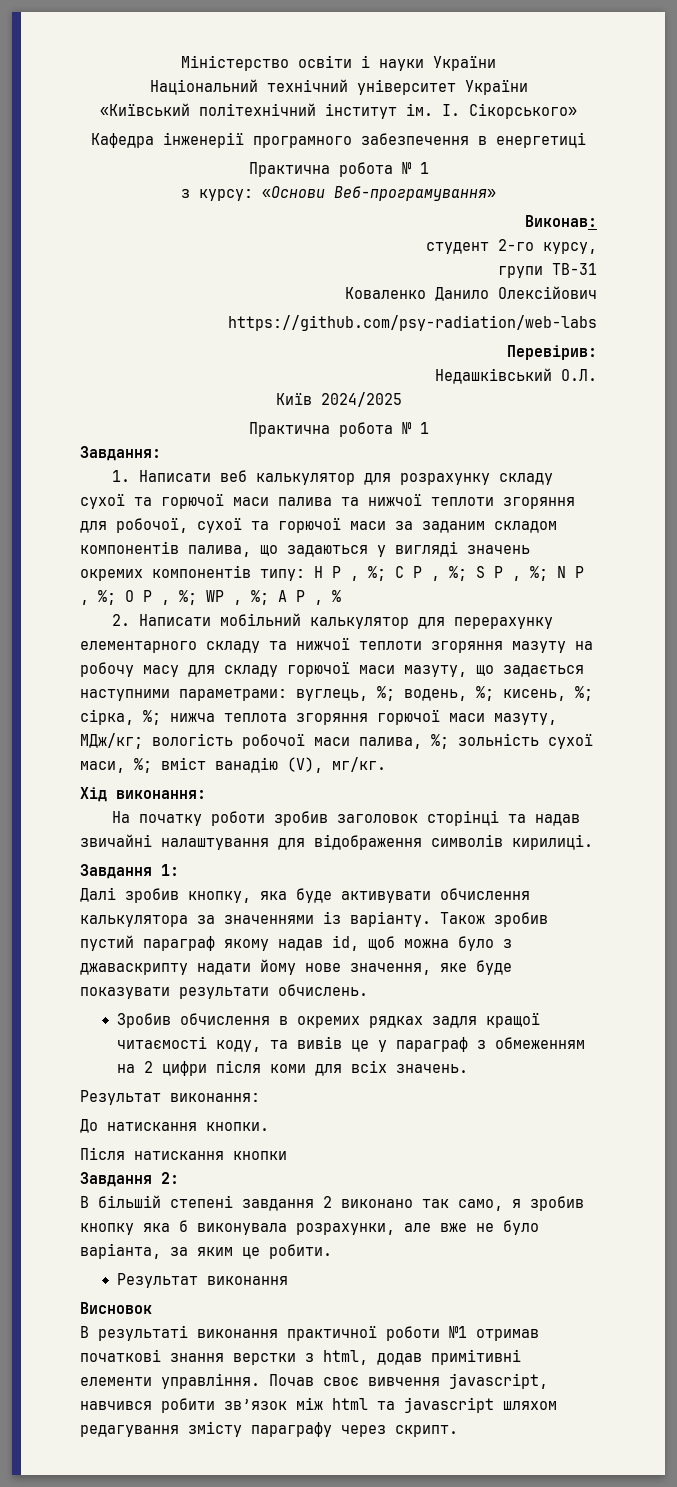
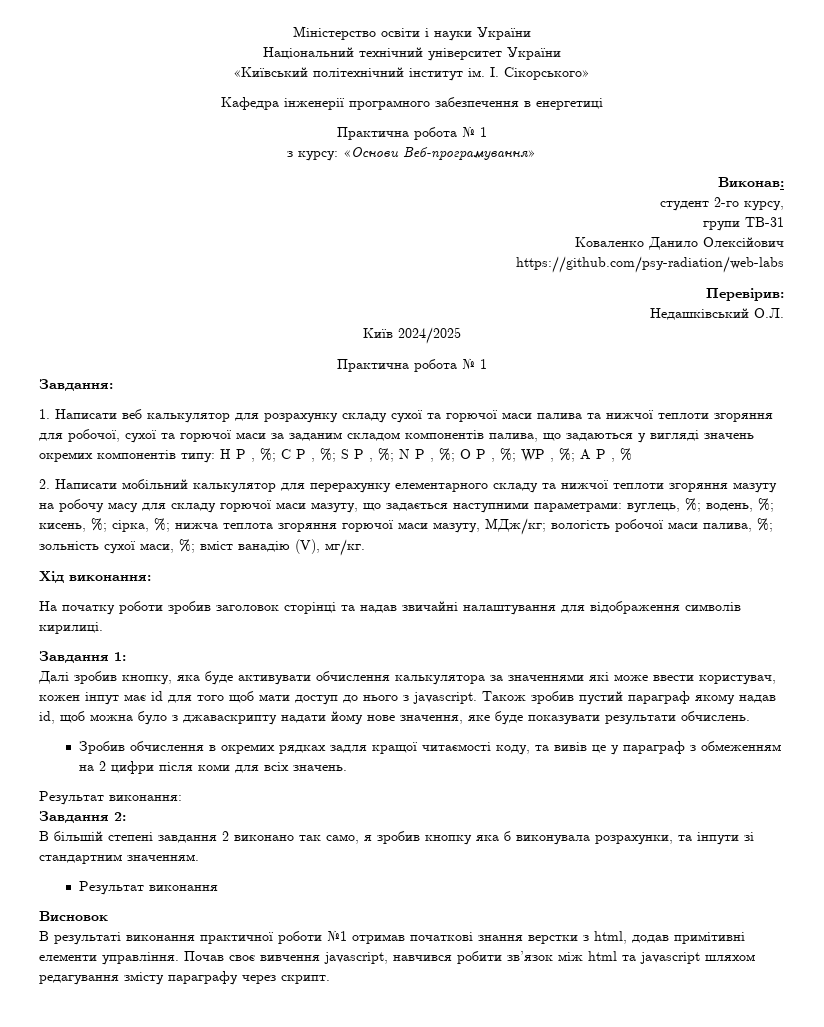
- Далі зробив кнопку, яка буде активувати обчислення калькулятора за значеннями із варіанту.
+ Далі зробив кнопку, яка буде активувати обчислення калькулятора за значеннями які може ввести користувач, кожен інпут має id для того щоб мати доступ до нього з javascript.
- До натискання кнопки.
- Після натискання кнопки
- В більшій степені завдання 2 виконано так само, я зробив кнопку яка б виконувала розрахунки, але вже не було варіанта, за яким це робити.
+ В більшій степені завдання 2 виконано так само, я зробив кнопку яка б виконувала розрахунки, та інпути зі стандартним значенням.

